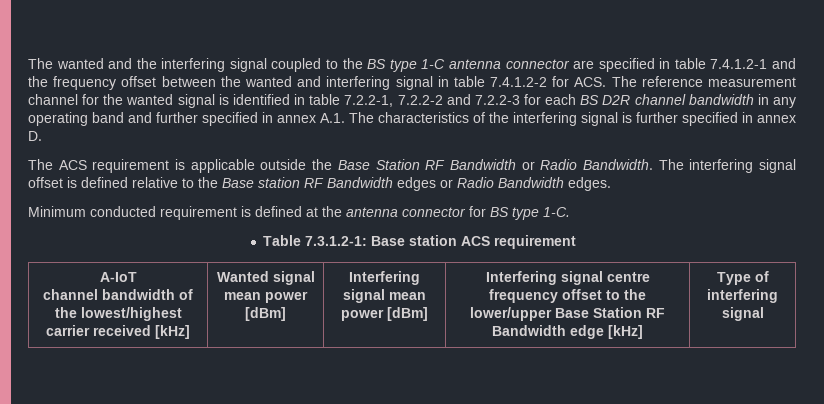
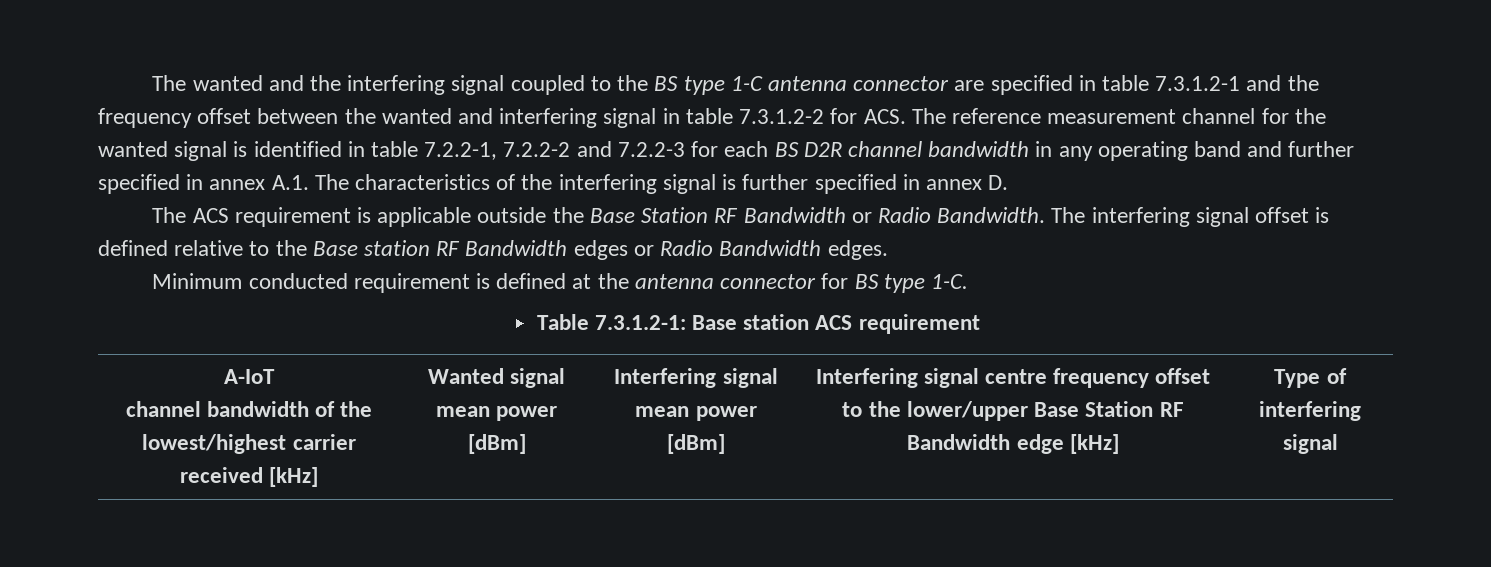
- The wanted and the interfering signal coupled to the BS type 1-C antenna connector are specified in table 7.4.1.2-1 and the frequency offset between the wanted and interfering signal in table 7.4.1.2-2 for ACS. The reference measurement channel for the wanted signal is identified in table 7.2.2-1, 7.2.2-2 and 7.2.2-3 for each BS D2R channel bandwidth in any operating band and further specified in annex A.1. The characteristics of the interfering signal is further specified in annex D.
+ The wanted and the interfering signal coupled to the BS type 1-C antenna connector are specified in table 7.3.1.2-1 and the frequency offset between the wanted and interfering signal in table 7.3.1.2-2 for ACS. The reference measurement channel for the wanted signal is identified in table 7.2.2-1, 7.2.2-2 and 7.2.2-3 for each BS D2R channel bandwidth in any operating band and further specified in annex A.1. The characteristics of the interfering signal is further specified in annex D.

